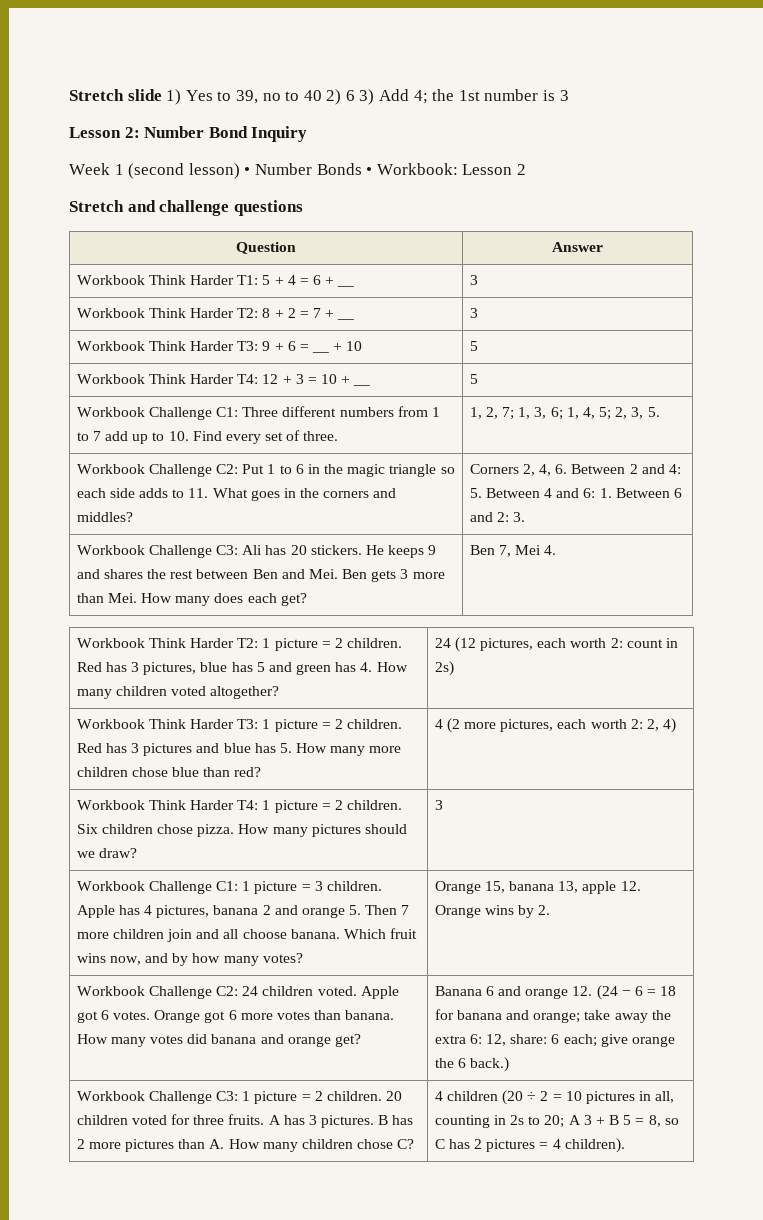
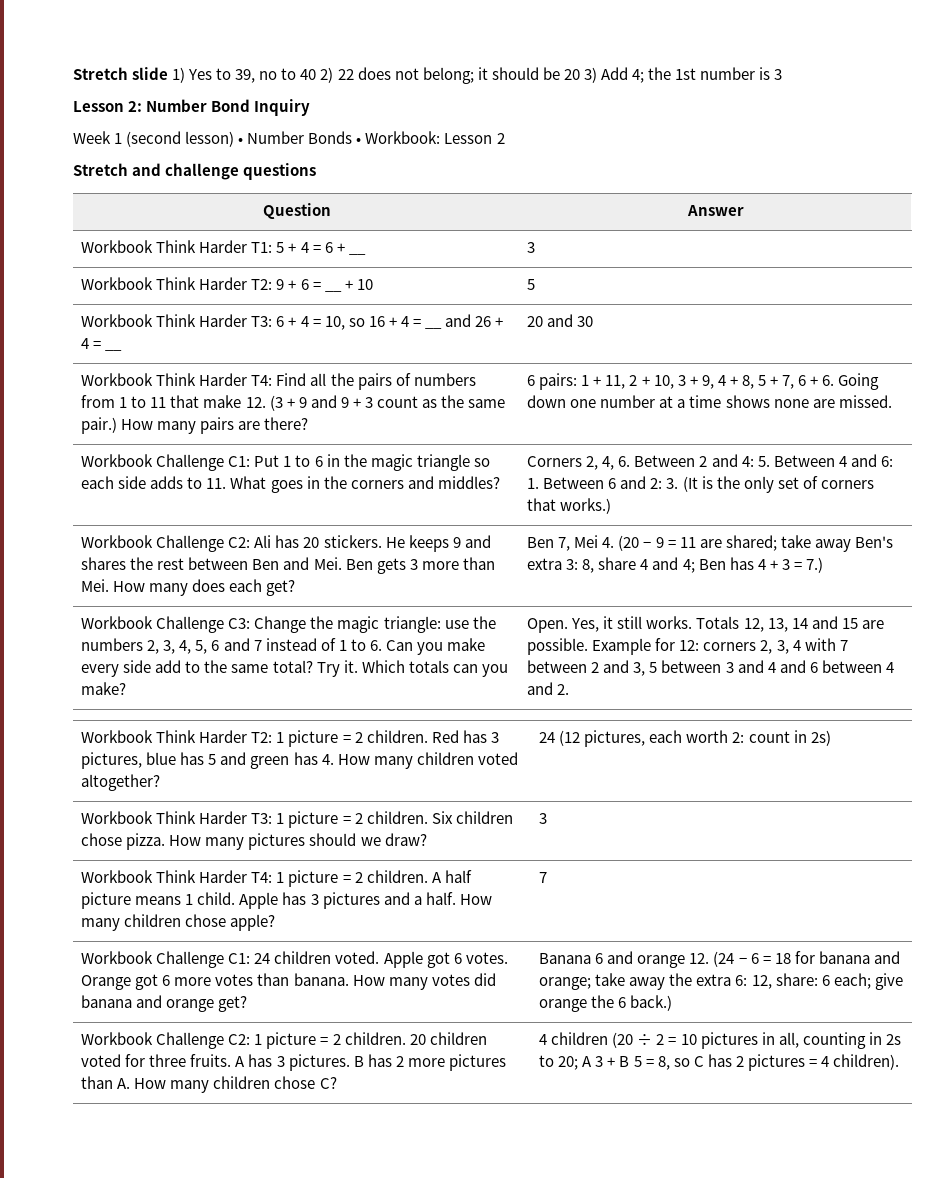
- Stretch slide 1) Yes to 39, no to 40 2) 6 3) Add 4; the 1st number is 3
+ Stretch slide 1) Yes to 39, no to 40 2) 22 does not belong; it should be 20 3) Add 4; the 1st number is 3
- Workbook Think Harder T2: 8 + 2 = 7 + __ | 3
- Workbook Think Harder T3: 9 + 6 = __ + 10 | 5
+ Workbook Think Harder T2: 9 + 6 = __ + 10 | 5
- Workbook Think Harder T4: 12 + 3 = 10 + __ | 5
- Workbook Challenge C1: Three different numbers from 1 to 7 add up to 10. Find every set of three. | 1, 2, 7; 1, 3, 6; 1, 4, 5; 2, 3, 5.
- Workbook Challenge C2: Put 1 to 6 in the magic triangle so each side adds to 11. What goes in the corners and middles?
+ Workbook Think Harder T3: 6 + 4 = 10, so 16 + 4 = __ and 26 + 4 = __ | 20 and 30
+ Workbook Think Harder T4: Find all the pairs of numbers from 1 to 11 that make 12. (3 + 9 and 9 + 3 count as the same pair.) How many pairs are there? | 6 pairs: 1 + 11, 2 + 10, 3 + 9, 4 + 8, 5 + 7, 6 + 6. Going down one number at a time shows none are missed.
+ Workbook Challenge C1: Put 1 to 6 in the magic triangle so each side adds to 11. What goes in the corners and middles?
- Corners 2, 4, 6. Between 2 and 4: 5. Between 4 and 6: 1. Between 6 and 2: 3.
- Workbook Challenge C3: Ali has 20 stickers. He keeps 9 and shares the rest between Ben and Mei. Ben gets 3 more than Mei. How many does each get? | Ben 7, Mei 4.
+ Corners 2, 4, 6. Between 2 and 4: 5. Between 4 and 6: 1. Between 6 and 2: 3. (It is the only set of corners that works.)
+ Workbook Challenge C2: Ali has 20 stickers. He keeps 9 and shares the rest between Ben and Mei. Ben gets 3 more than Mei. How many does each get? | Ben 7, Mei 4. (20 − 9 = 11 are shared; take away Ben's extra 3: 8, share 4 and 4; Ben has 4 + 3 = 7.)
+ Workbook Challenge C3: Change the magic triangle: use the numbers 2, 3, 4, 5, 6 and 7 instead of 1 to 6. Can you make every side add to the same total? Try it. Which totals can you make? | Open. Yes, it still works. Totals 12, 13, 14 and 15 are possible. Example for 12: corners 2, 3, 4 with 7 between 2 and 3, 5 between 3 and 4 and 6 between 4 and 2.
- Workbook Think Harder T3: 1 picture = 2 children. Red has 3 pictures and blue has 5. How many more children chose blue than red? | 4 (2 more pictures, each worth 2: 2, 4)
- Workbook Think Harder T4: 1 picture = 2 children. Six children chose pizza. How many pictures should we draw? | 3
+ Workbook Think Harder T3: 1 picture = 2 children. Six children chose pizza. How many pictures should we draw? | 3
- Workbook Challenge C1: 1 picture = 3 children. Apple has 4 pictures, banana 2 and orange 5. Then 7 more children join and all choose banana. Which fruit wins now, and by how many votes? | Orange 15, banana 13, apple 12. Orange wins by 2.
- Workbook Challenge C2: 24 children voted.
+ Workbook Think Harder T4: 1 picture = 2 children. A half picture means 1 child. Apple has 3 pictures and a half. How many children chose apple? | 7
+ Workbook Challenge C1: 24 children voted.
- Workbook Challenge C3: 1 picture = 2 children.
+ Workbook Challenge C2: 1 picture = 2 children.

